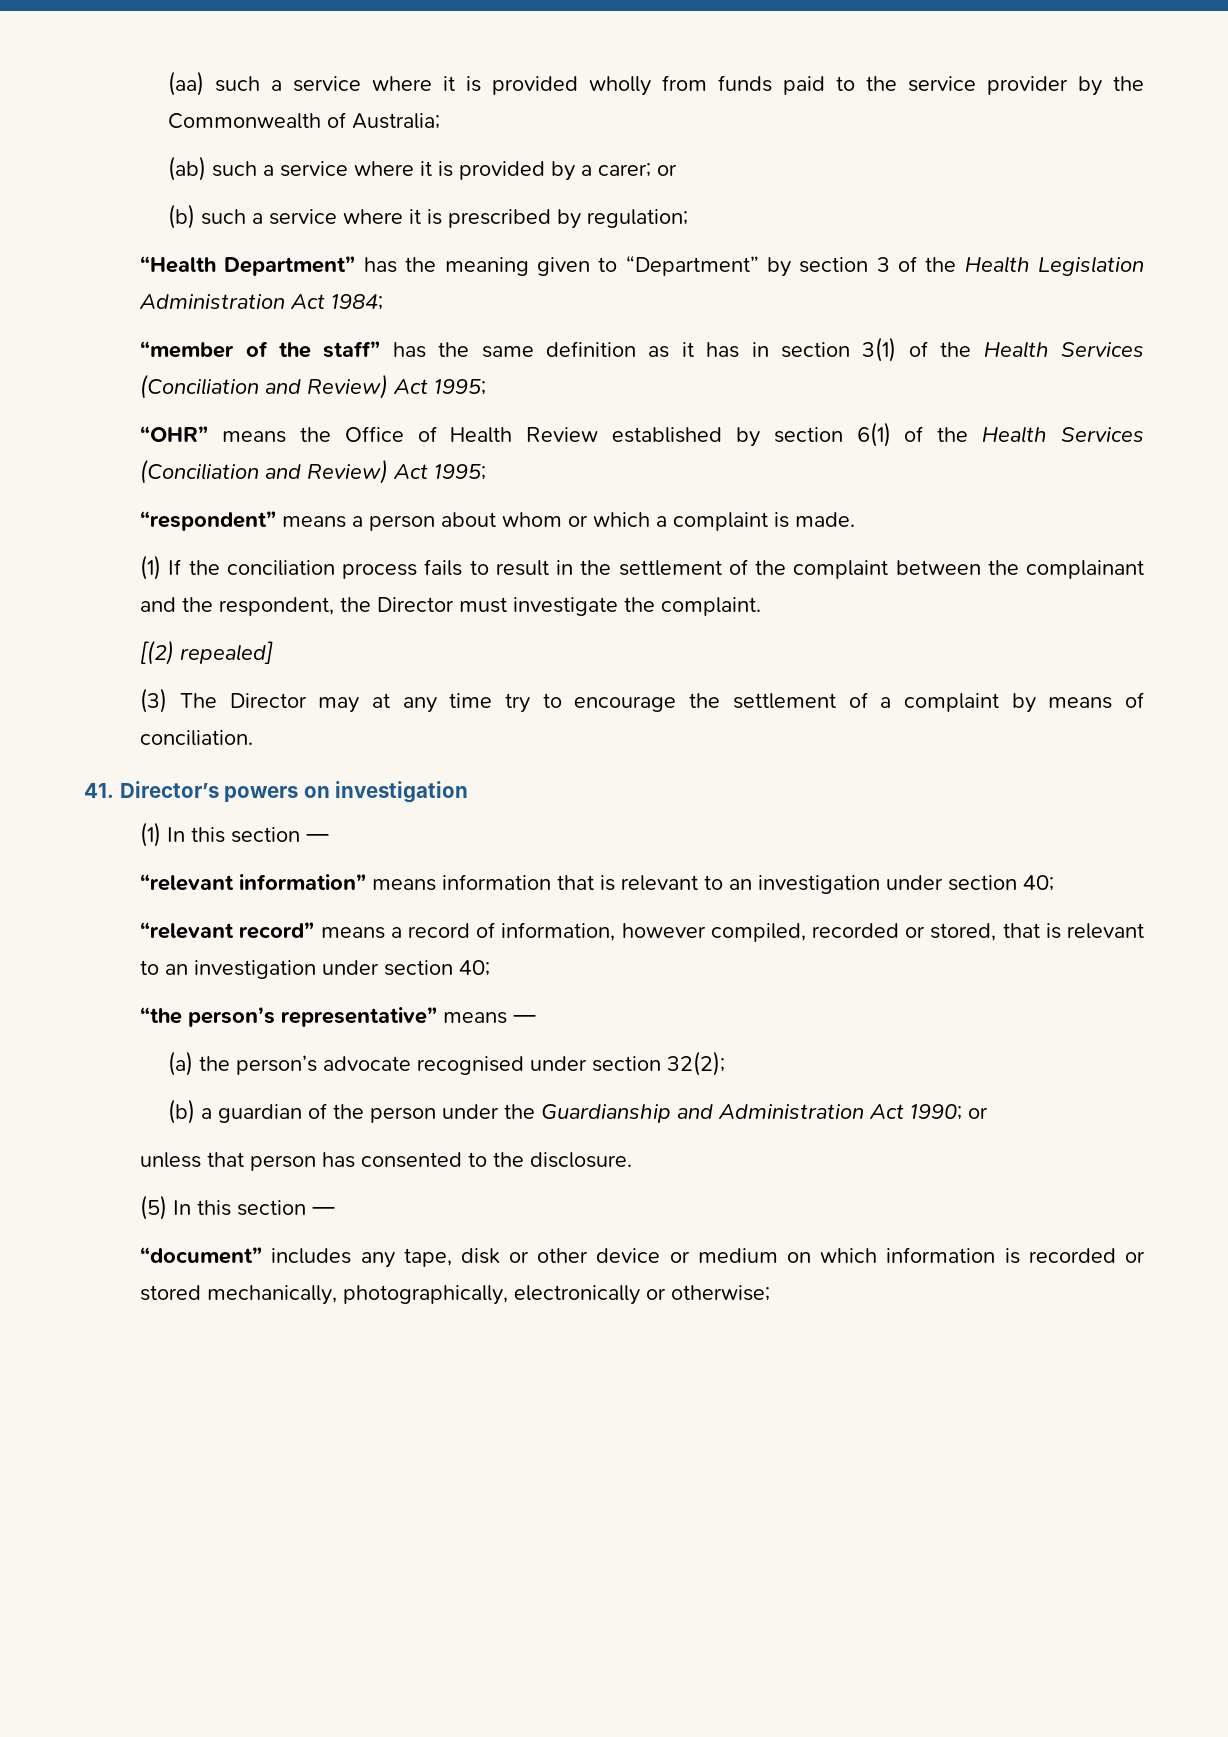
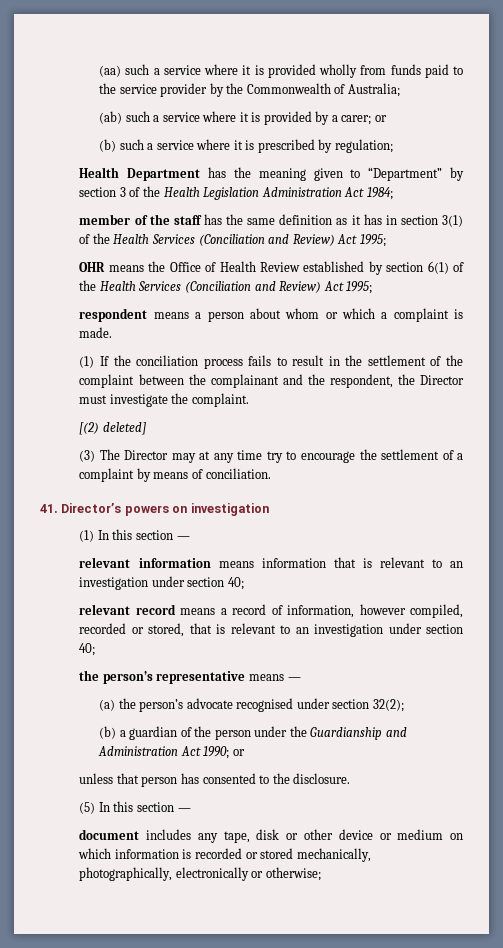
- “Health Department” has the meaning given to “Department” by section 3 of the Health Legislation Administration Act 1984;
+ Health Department has the meaning given to “Department” by section 3 of the Health Legislation Administration Act 1984;
- “member of the staff” has the same definition as it has in section 3(1) of the Health Services (Conciliation and Review) Act 1995;
+ member of the staff has the same definition as it has in section 3(1) of the Health Services (Conciliation and Review) Act 1995;
- “OHR” means the Office of Health Review established by section 6(1) of the Health Services (Conciliation and Review) Act 1995;
+ OHR means the Office of Health Review established by section 6(1) of the Health Services (Conciliation and Review) Act 1995;
- “respondent” means a person about whom or which a complaint is made.
+ respondent means a person about whom or which a complaint is made.
- [(2) repealed]
+ [(2) deleted]
- “relevant information” means information that is relevant to an investigation under section 40;
+ relevant information means information that is relevant to an investigation under section 40;
- “relevant record” means a record of information, however compiled, recorded or stored, that is relevant to an investigation under section 40;
+ relevant record means a record of information, however compiled, recorded or stored, that is relevant to an investigation under section 40;
- “the person’s representative” means —
+ the person’s representative means —
- “document” includes any tape, disk or other device or medium on which information is recorded or stored mechanically, photographically, electronically or otherwise;
+ document includes any tape, disk or other device or medium on which information is recorded or stored mechanically, photographically, electronically or otherwise;

